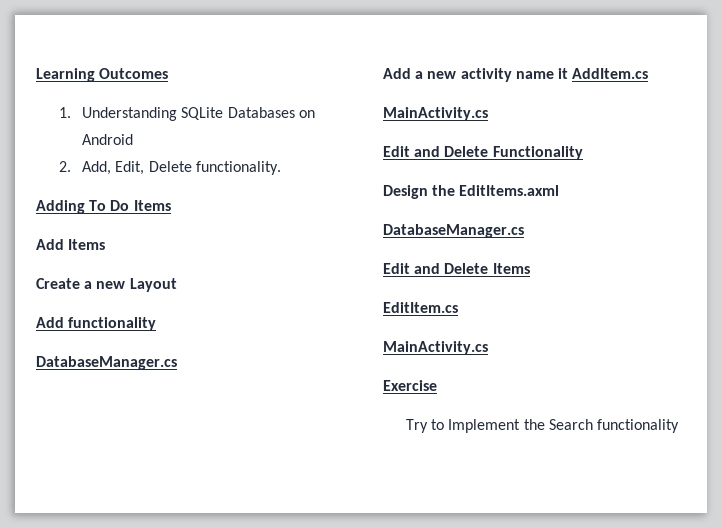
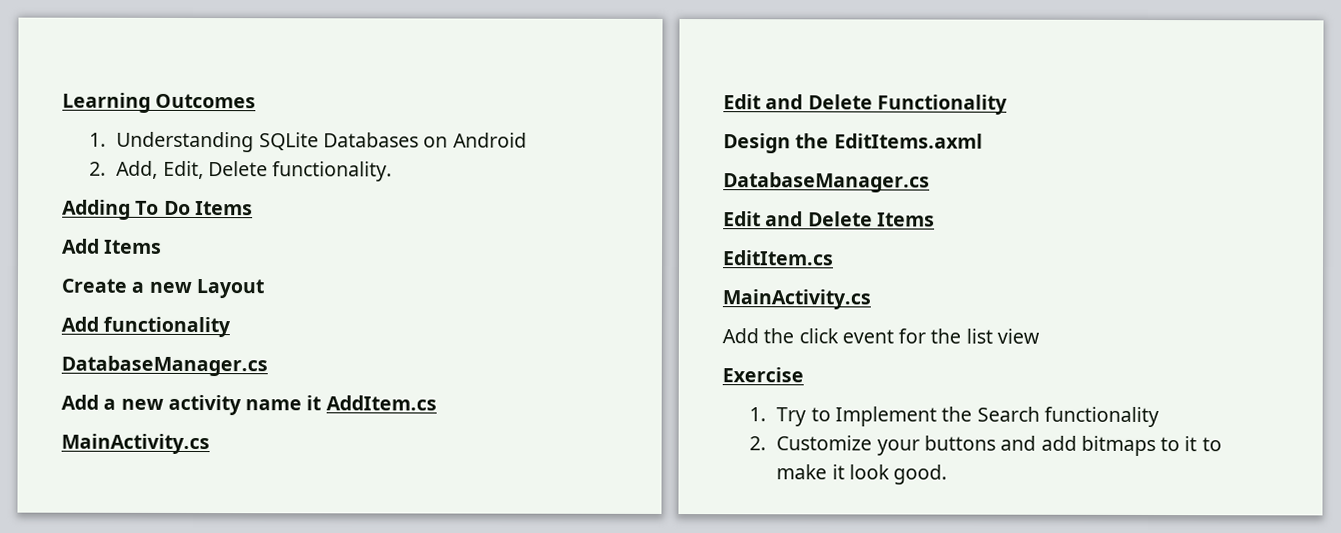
+ Add the click event for the list view
- Try to Implement the Search functionality
+ 1. Try to Implement the Search functionality
+ 2. Customize your buttons and add bitmaps to it to make it look good.

